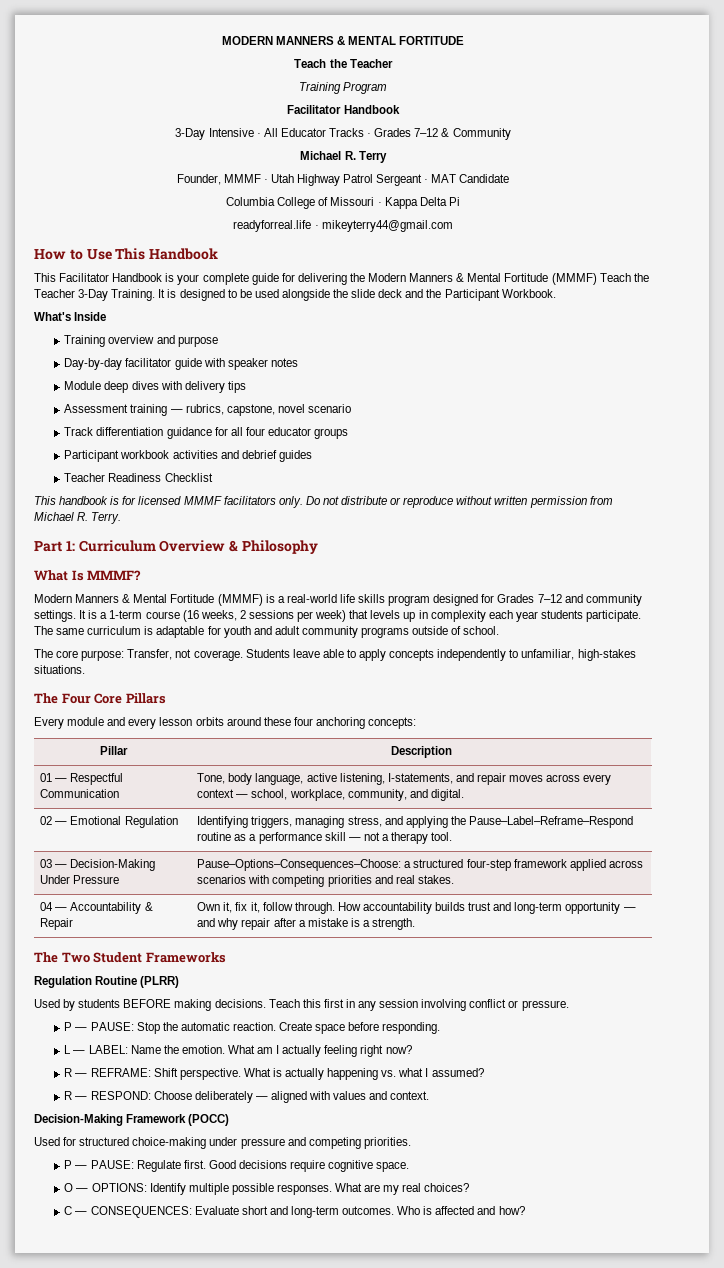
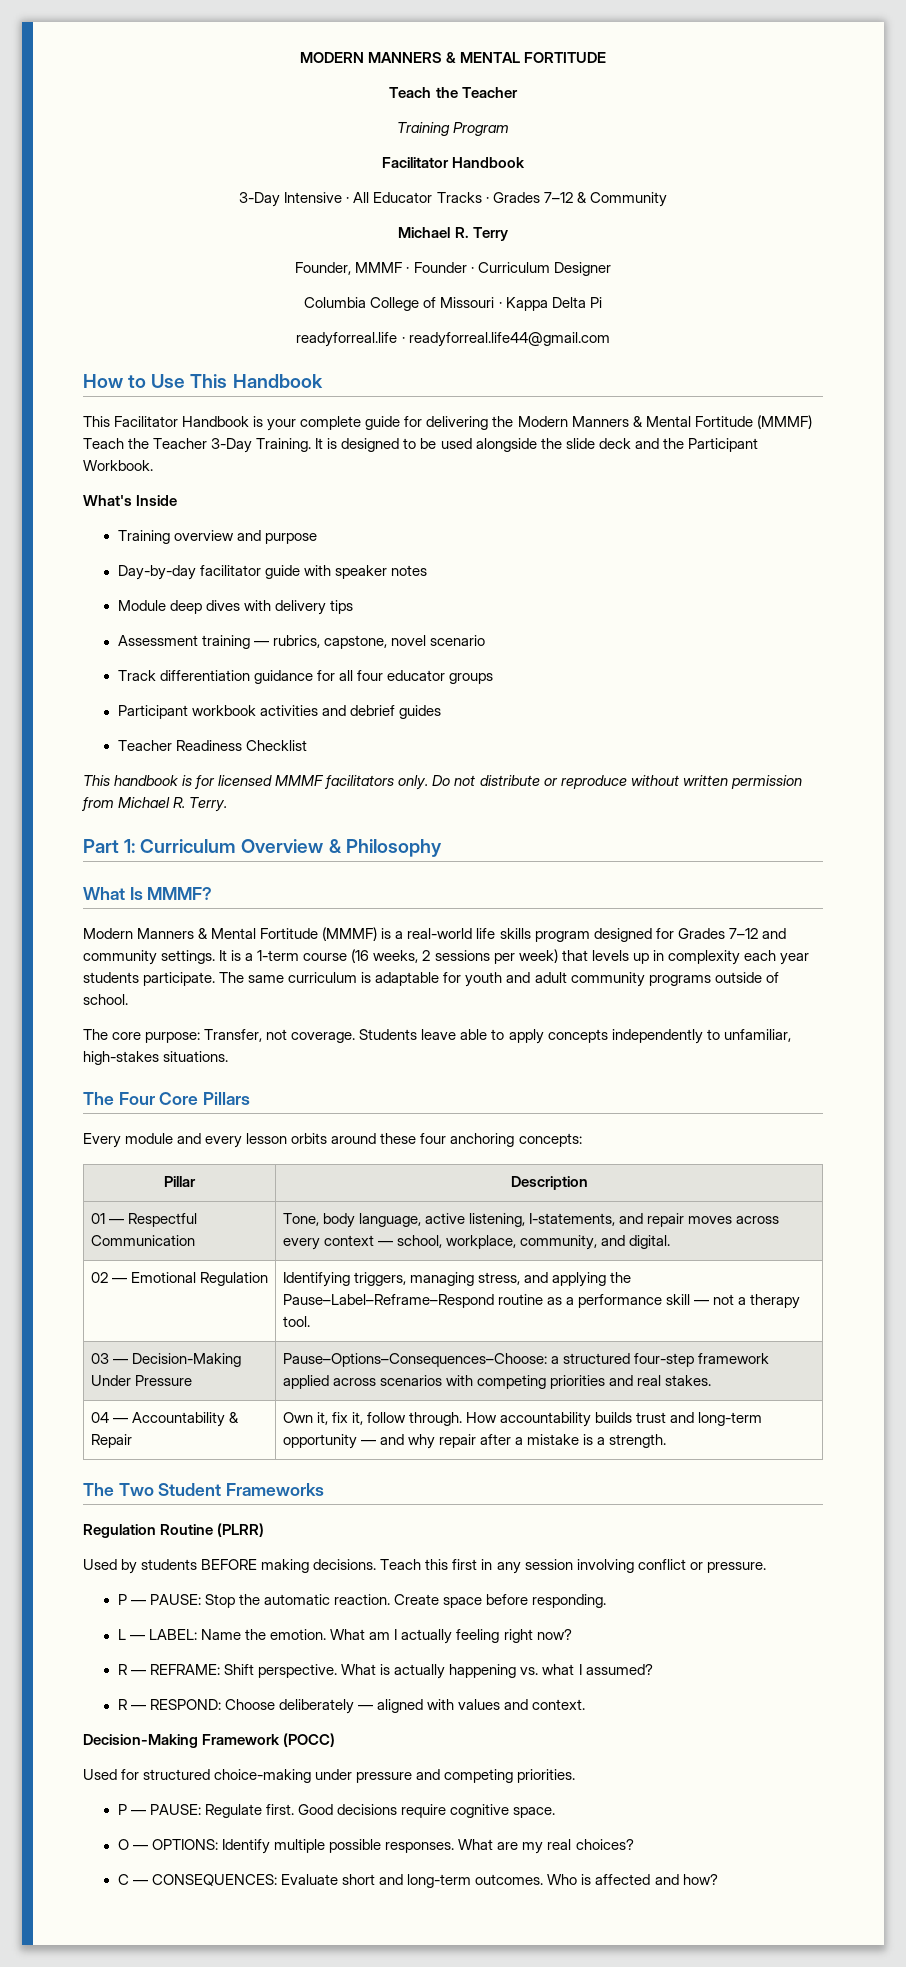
- Founder, MMMF · Utah Highway Patrol Sergeant · MAT Candidate
+ Founder, MMMF · Founder · Curriculum Designer
- readyforreal.life · mikeyterry44@gmail.com
+ readyforreal.life · readyforreal.life44@gmail.com

